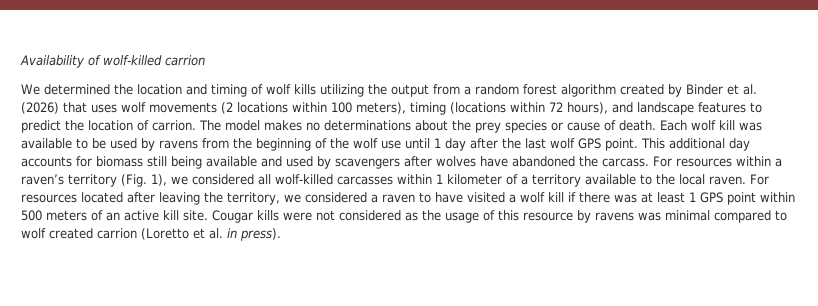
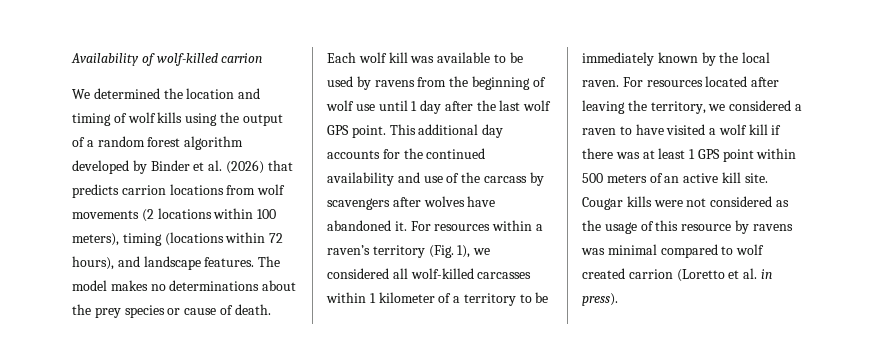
- We determined the location and timing of wolf kills utilizing the output from a random forest algorithm created by Binder et al. (2026) that uses wolf movements (2 locations within 100 meters), timing (locations within 72 hours), and landscape features to predict the location of carrion.
+ We determined the location and timing of wolf kills using the output of a random forest algorithm developed by Binder et al. (2026) that predicts carrion locations from wolf movements (2 locations within 100 meters), timing (locations within 72 hours), and landscape features.
- Each wolf kill was available to be used by ravens from the beginning of the wolf use until 1 day after the last wolf GPS point.
+ Each wolf kill was available to be used by ravens from the beginning of wolf use until 1 day after the last wolf GPS point.
- This additional day accounts for biomass still being available and used by scavengers after wolves have abandoned the carcass.
+ This additional day accounts for the continued availability and use of the carcass by scavengers after wolves have abandoned it.
- For resources within a raven’s territory (Fig. 1), we considered all wolf-killed carcasses within 1 kilometer of a territory available to the local raven.
+ For resources within a raven’s territory (Fig. 1), we considered all wolf-killed carcasses within 1 kilometer of a territory to be immediately known by the local raven.

